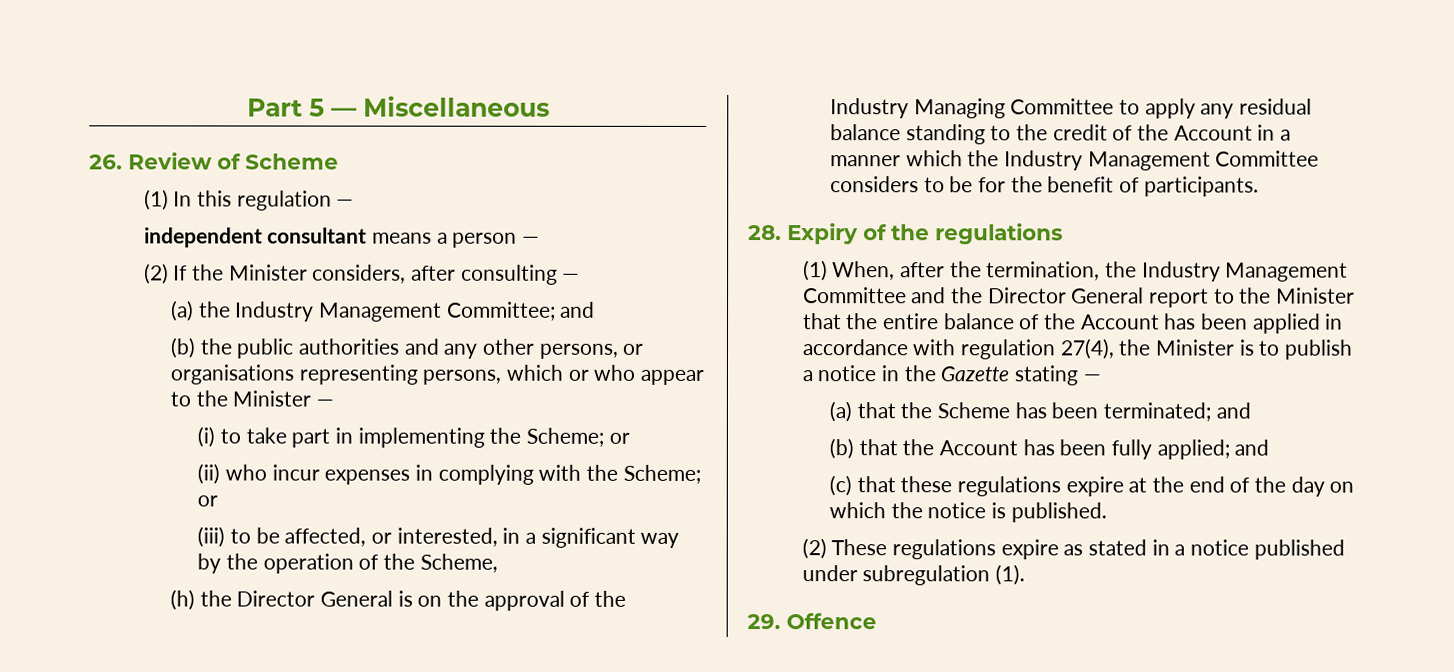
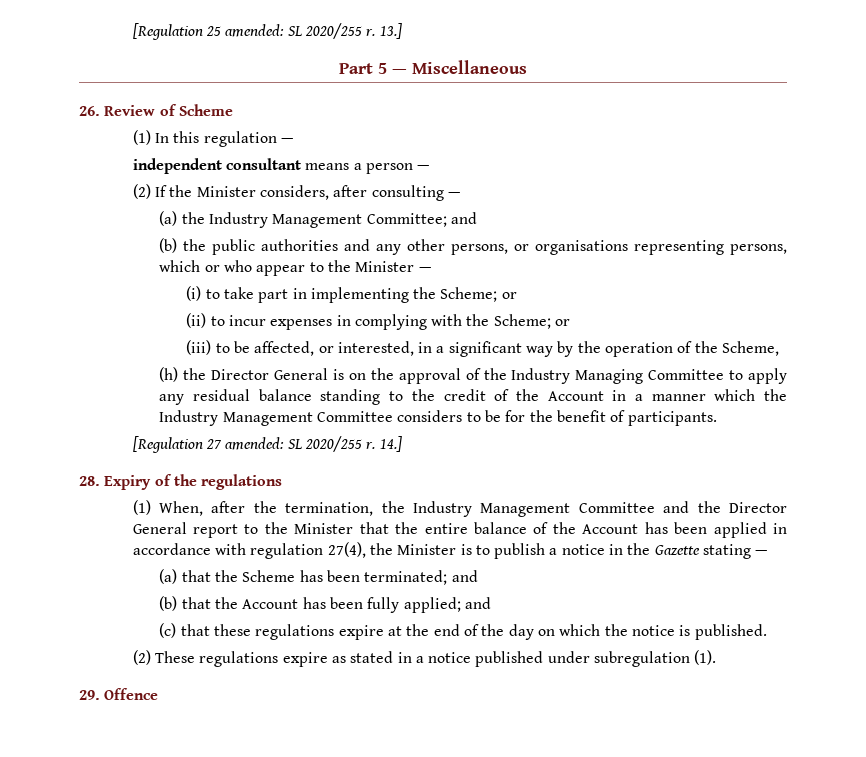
+ [Regulation 25 amended: SL 2020/255 r. 13.]
- (ii) who incur expenses in complying with the Scheme; or
+ (ii) to incur expenses in complying with the Scheme; or
+ [Regulation 27 amended: SL 2020/255 r. 14.]

